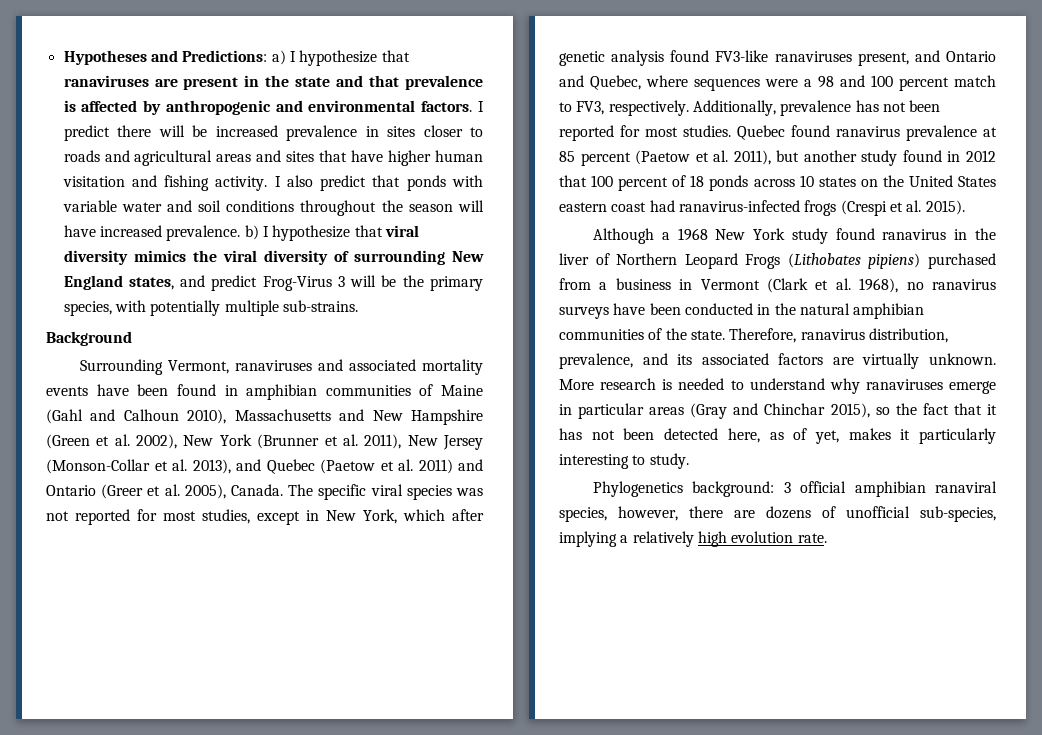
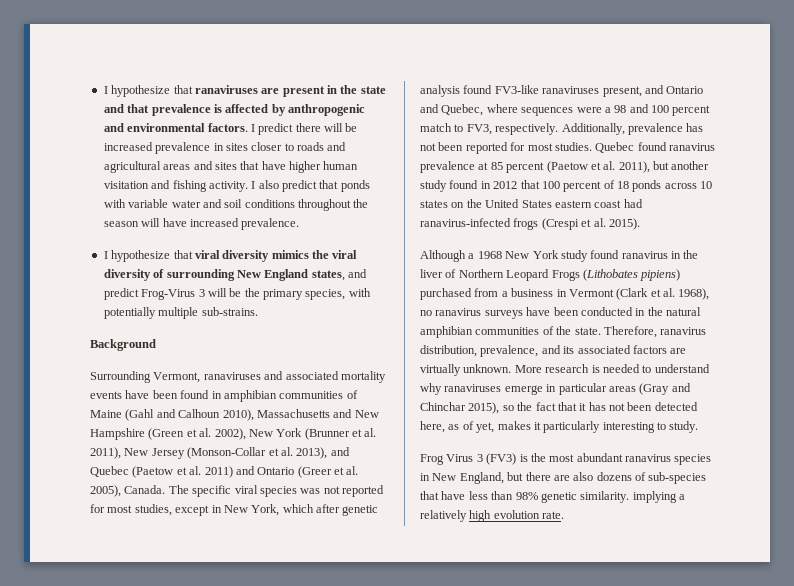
- Hypotheses and Predictions: a) I hypothesize that ranaviruses are present in the state and that prevalence is affected by anthropogenic and environmental factors.
+ I hypothesize that ranaviruses are present in the state and that prevalence is affected by anthropogenic and environmental factors.
- I also predict that ponds with variable water and soil conditions throughout the season will have increased prevalence. b) I hypothesize that viral diversity mimics the viral diversity of surrounding New England states, and predict Frog-Virus 3 will be the primary species, with potentially multiple sub-strains.
+ I also predict that ponds with variable water and soil conditions throughout the season will have increased prevalence.
+ I hypothesize that viral diversity mimics the viral diversity of surrounding New England states, and predict Frog-Virus 3 will be the primary species, with potentially multiple sub-strains.
- Phylogenetics background: 3 official amphibian ranaviral species, however, there are dozens of unofficial sub-species, implying a relatively high evolution rate.
+ Frog Virus 3 (FV3) is the most abundant ranavirus species in New England, but there are also dozens of sub-species that have less than 98% genetic similarity. implying a relatively high evolution rate.

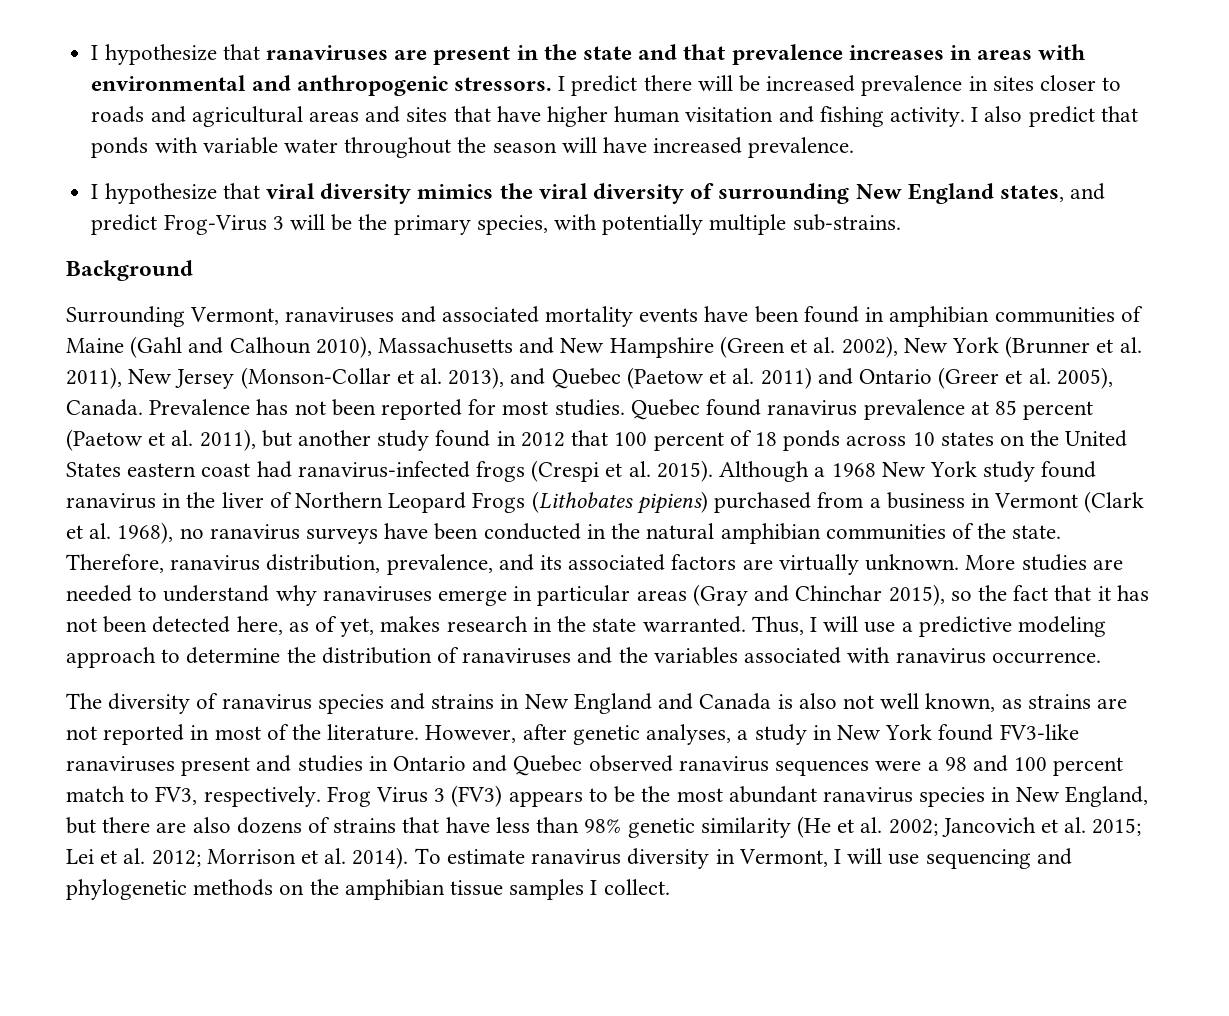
- I hypothesize that ranaviruses are present in the state and that prevalence is affected by anthropogenic and environmental factors.
+ I hypothesize that ranaviruses are present in the state and that prevalence increases in areas with environmental and anthropogenic stressors.
- I also predict that ponds with variable water and soil conditions throughout the season will have increased prevalence.
+ I also predict that ponds with variable water throughout the season will have increased prevalence.
- The specific viral species was not reported for most studies, except in New York, which after genetic analysis found FV3-like ranaviruses present, and Ontario and Quebec, where sequences were a 98 and 100 percent match to FV3, respectively. Additionally, prevalence has not been reported for most studies.
+ Prevalence has not been reported for most studies.
- Quebec found ranavirus prevalence at 85 percent (Paetow et al. 2011), but another study found in 2012 that 100 percent of 18 ponds across 10 states on the United States eastern coast had ranavirus-infected frogs (Crespi et al. 2015).
- Although a 1968 New York study found ranavirus in the liver of Northern Leopard Frogs (Lithobates pipiens) purchased from a business in Vermont (Clark et al. 1968), no ranavirus surveys have been conducted in the natural amphibian communities of the state.
+ Quebec found ranavirus prevalence at 85 percent (Paetow et al. 2011), but another study found in 2012 that 100 percent of 18 ponds across 10 states on the United States eastern coast had ranavirus-infected frogs (Crespi et al. 2015). Although a 1968 New York study found ranavirus in the liver of Northern Leopard Frogs (Lithobates pipiens) purchased from a business in Vermont (Clark et al. 1968), no ranavirus surveys have been conducted in the natural amphibian communities of the state.
- More research is needed to understand why ranaviruses emerge in particular areas (Gray and Chinchar 2015), so the fact that it has not been detected here, as of yet, makes it particularly interesting to study.
- Frog Virus 3 (FV3) is the most abundant ranavirus species in New England, but there are also dozens of sub-species that have less than 98% genetic similarity. implying a relatively high evolution rate.
+ More studies are needed to understand why ranaviruses emerge in particular areas (Gray and Chinchar 2015), so the fact that it has not been detected here, as of yet, makes research in the state warranted. Thus, I will use a predictive modeling approach to determine the distribution of ranaviruses and the variables associated with ranavirus occurrence.
+ The diversity of ranavirus species and strains in New England and Canada is also not well known, as strains are not reported in most of the literature. However, after genetic analyses, a study in New York found FV3-like ranaviruses present and studies in Ontario and Quebec observed ranavirus sequences were a 98 and 100 percent match to FV3, respectively. Frog Virus 3 (FV3) appears to be the most abundant ranavirus species in New England, but there are also dozens of strains that have less than 98% genetic similarity (He et al. 2002; Jancovich et al. 2015; Lei et al. 2012; Morrison et al. 2014). To estimate ranavirus diversity in Vermont, I will use sequencing and phylogenetic methods on the amphibian tissue samples I collect.

